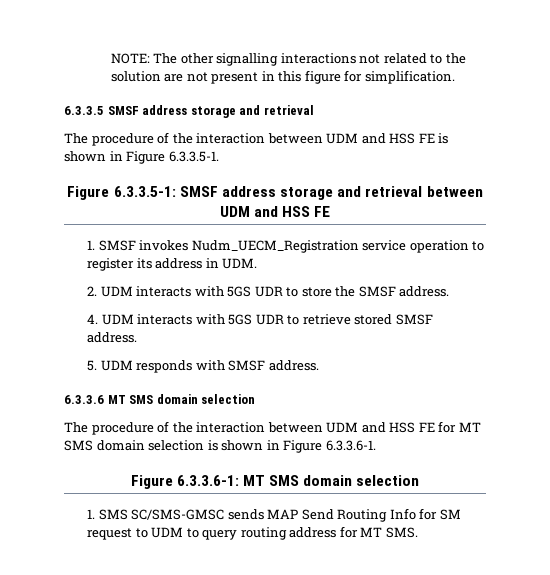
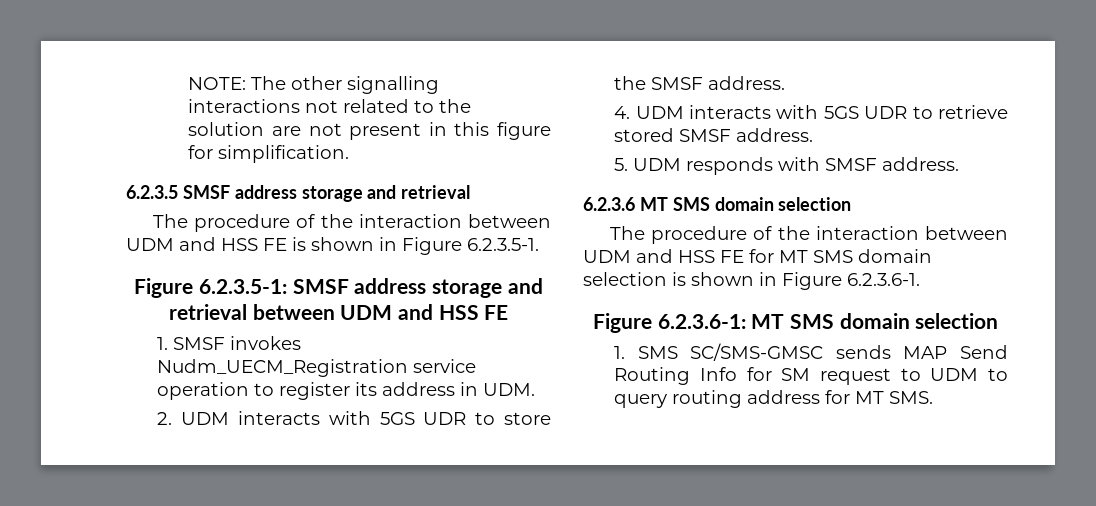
- 6.3.3.5 SMSF address storage and retrieval
+ 6.2.3.5 SMSF address storage and retrieval
- The procedure of the interaction between UDM and HSS FE is shown in Figure 6.3.3.5-1.
- Figure 6.3.3.5-1: SMSF address storage and retrieval between UDM and HSS FE
+ The procedure of the interaction between UDM and HSS FE is shown in Figure 6.2.3.5-1.
+ Figure 6.2.3.5-1: SMSF address storage and retrieval between UDM and HSS FE
- 6.3.3.6 MT SMS domain selection
+ 6.2.3.6 MT SMS domain selection
- The procedure of the interaction between UDM and HSS FE for MT SMS domain selection is shown in Figure 6.3.3.6-1.
- Figure 6.3.3.6-1: MT SMS domain selection
+ The procedure of the interaction between UDM and HSS FE for MT SMS domain selection is shown in Figure 6.2.3.6-1.
+ Figure 6.2.3.6-1: MT SMS domain selection

